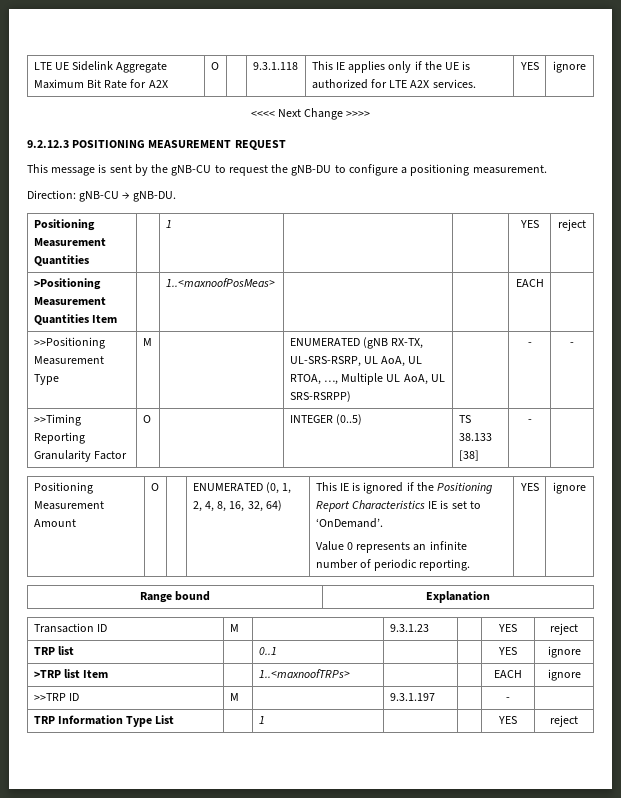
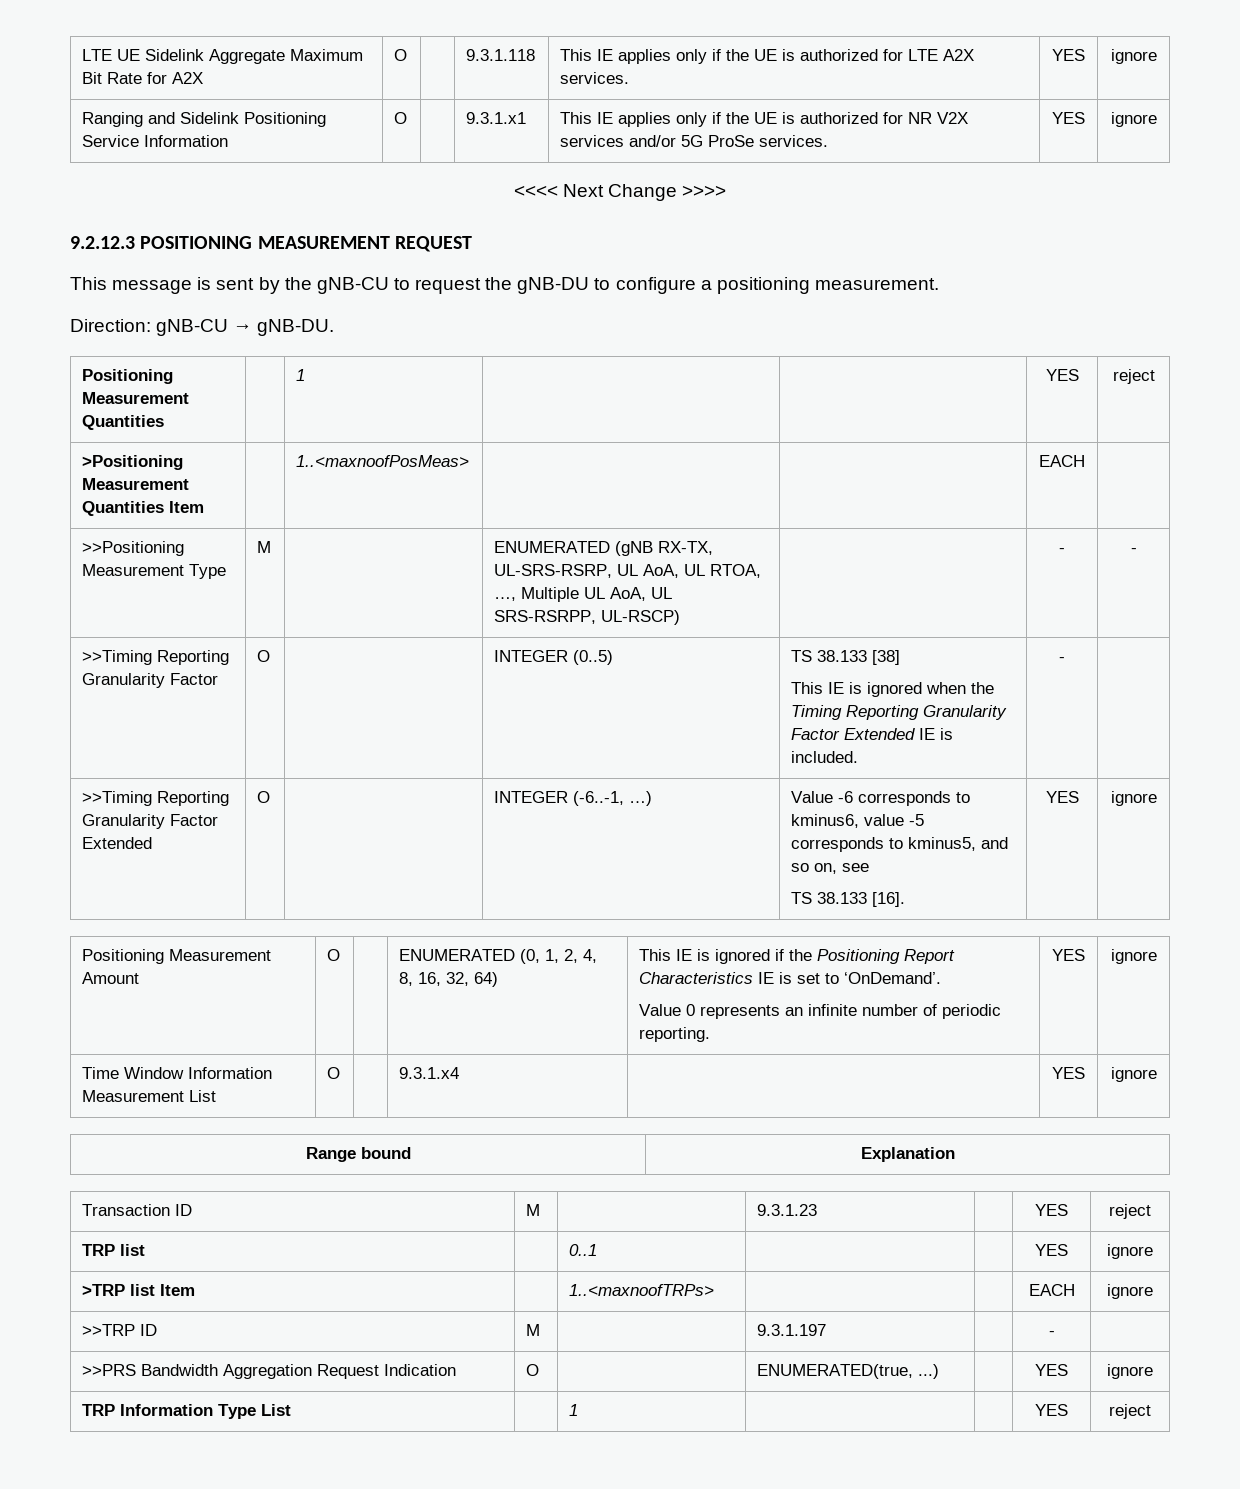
+ Ranging and Sidelink Positioning Service Information | O | | 9.3.1.x1 | This IE applies only if the UE is authorized for NR V2X services and/or 5G ProSe services. | YES | ignore
- >>Positioning Measurement Type | M | | ENUMERATED (gNB RX-TX, UL-SRS-RSRP, UL AoA, UL RTOA, …, Multiple UL AoA, UL SRS-RSRPP) | | - | -
+ >>Positioning Measurement Type | M | | ENUMERATED (gNB RX-TX, UL-SRS-RSRP, UL AoA, UL RTOA, …, Multiple UL AoA, UL SRS-RSRPP, UL-RSCP) | | - | -
- >>Timing Reporting Granularity Factor | O | | INTEGER (0..5) | TS 38.133 [38] | - |
+ >>Timing Reporting Granularity Factor | O | | INTEGER (0..5) | TS 38.133 [38]
+ This IE is ignored when the Timing Reporting Granularity Factor Extended IE is included. | - |
+ >>Timing Reporting Granularity Factor Extended | O | | INTEGER (-6..-1, …) | Value -6 corresponds to kminus6, value -5 corresponds to kminus5, and so on, see
+ TS 38.133 [16]. | YES | ignore
+ Time Window Information Measurement List | O | | 9.3.1.x4 | | YES | ignore
+ >>PRS Bandwidth Aggregation Request Indication | O | | ENUMERATED(true, ...) | | YES | ignore

